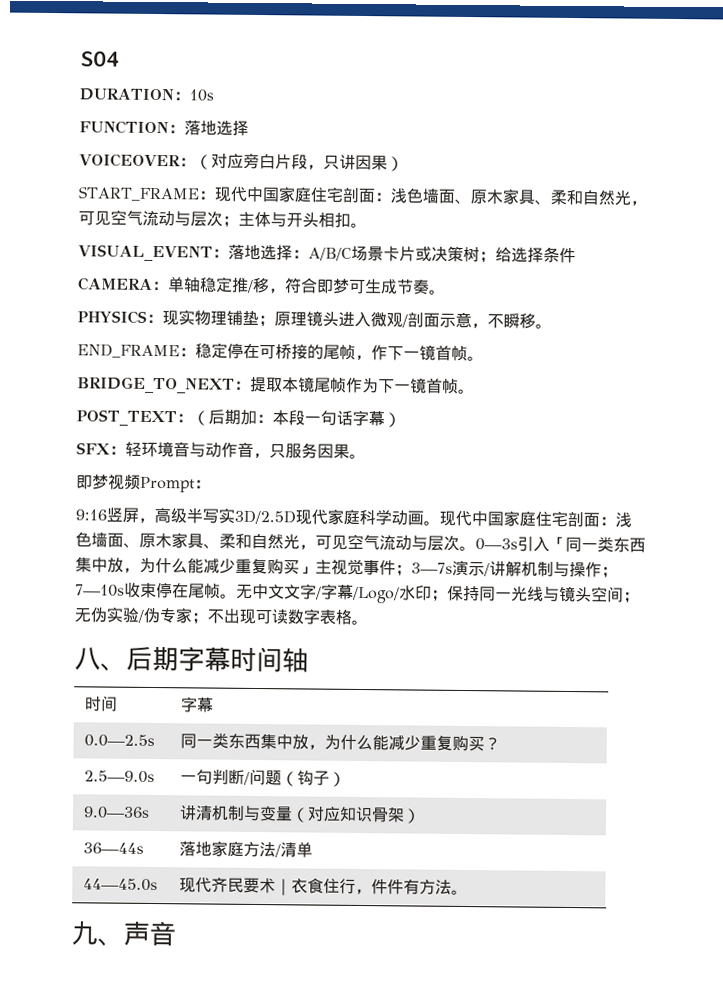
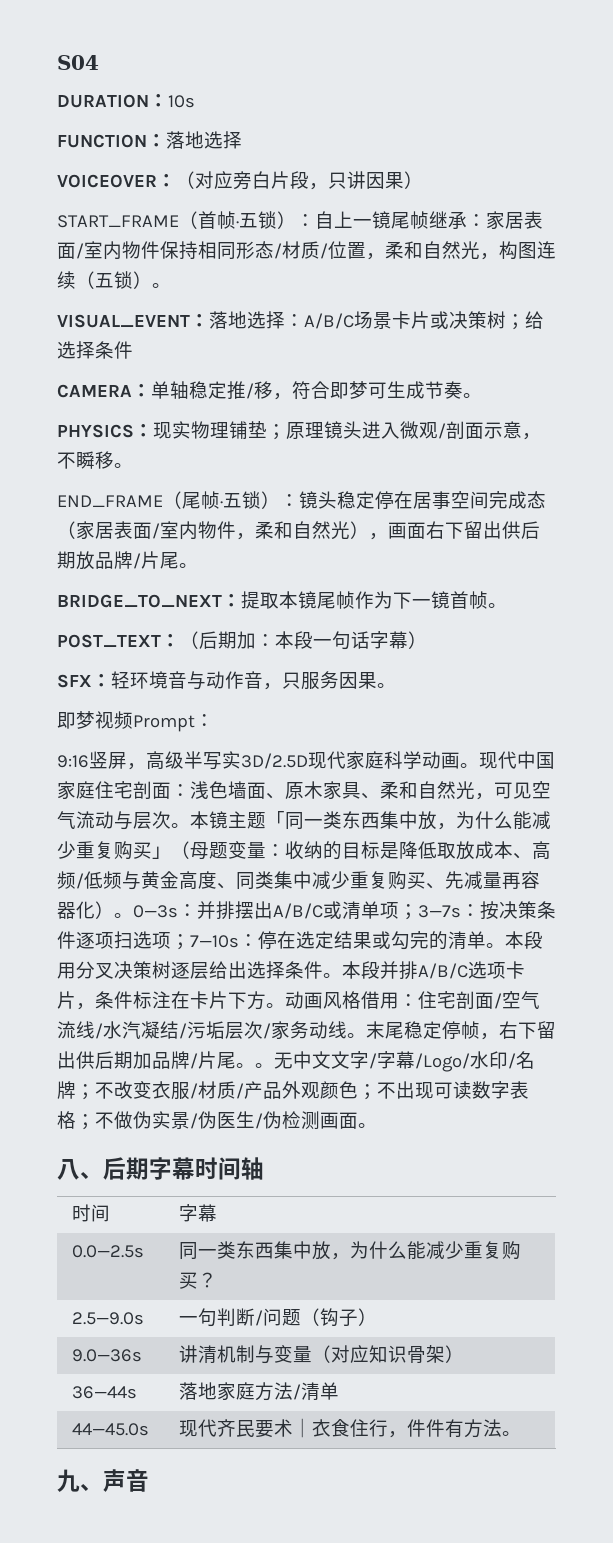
- START_FRAME：现代中国家庭住宅剖面：浅色墙面、原木家具、柔和自然光，可见空气流动与层次；主体与开头相扣。
+ START_FRAME（首帧·五锁）：自上一镜尾帧继承：家居表面/室内物件保持相同形态/材质/位置，柔和自然光，构图连续（五锁）。
- END_FRAME：稳定停在可桥接的尾帧，作下一镜首帧。
+ END_FRAME（尾帧·五锁）：镜头稳定停在居事空间完成态（家居表面/室内物件，柔和自然光），画面右下留出供后期放品牌/片尾。
- 0—3s引入「同一类东西集中放，为什么能减少重复购买」主视觉事件；3—7s演示/讲解机制与操作；7—10s收束停在尾帧。
+ 本镜主题「同一类东西集中放，为什么能减少重复购买」（母题变量：收纳的目标是降低取放成本、高频/低频与黄金高度、同类集中减少重复购买、先减量再容器化）。0—3s：并排摆出A/B/C或清单项；3—7s：按决策条件逐项扫选项；7—10s：停在选定结果或勾完的清单。本段用分叉决策树逐层给出选择条件。本段并排A/B/C选项卡片，条件标注在卡片下方。动画风格借用：住宅剖面/空气流线/水汽凝结/污垢层次/家务动线。末尾稳定停帧，右下留出供后期加品牌/片尾。。
- 无中文文字/字幕/Logo/水印；保持同一光线与镜头空间；无伪实验/伪专家；不出现可读数字表格。
+ 无中文文字/字幕/Logo/水印/名牌；不改变衣服/材质/产品外观颜色；不出现可读数字表格；不做伪实景/伪医生/伪检测画面。

